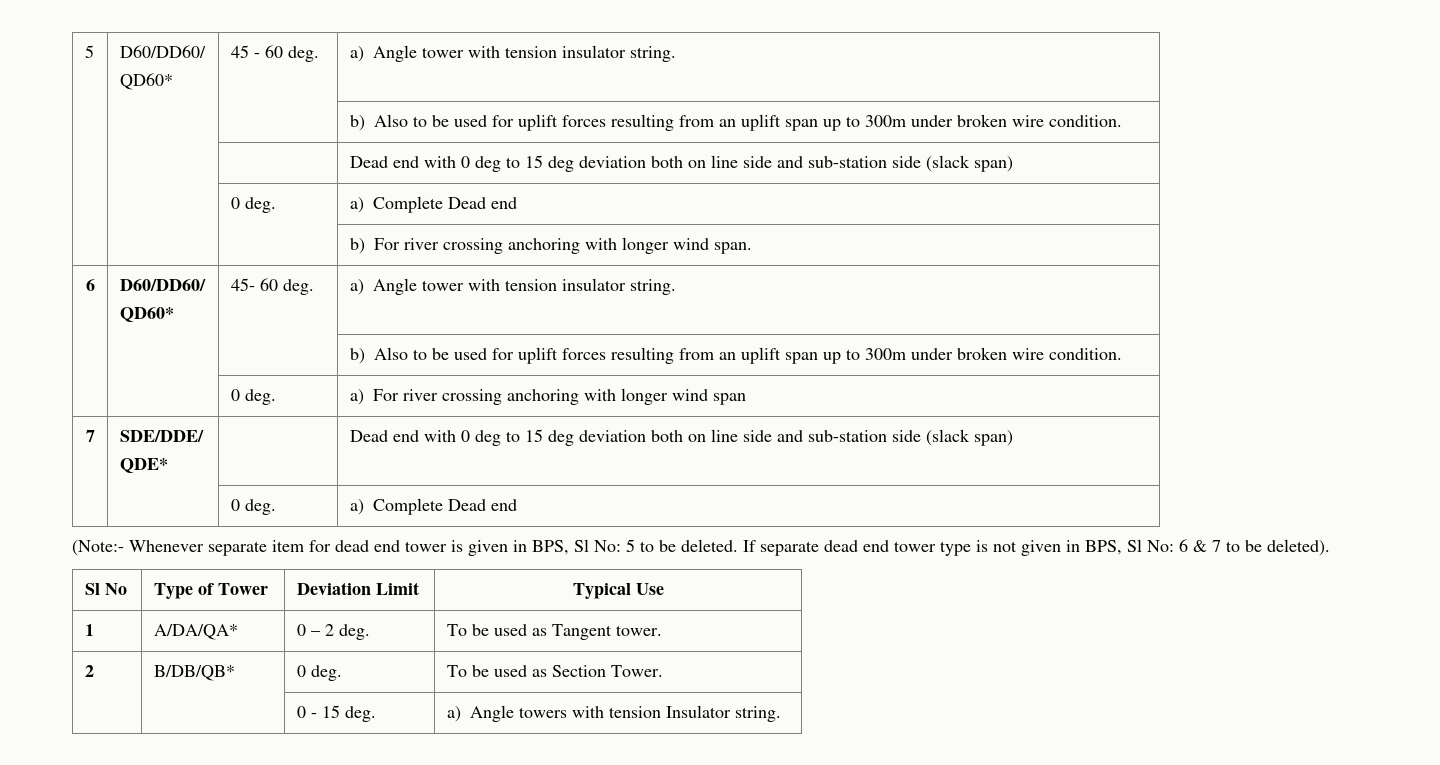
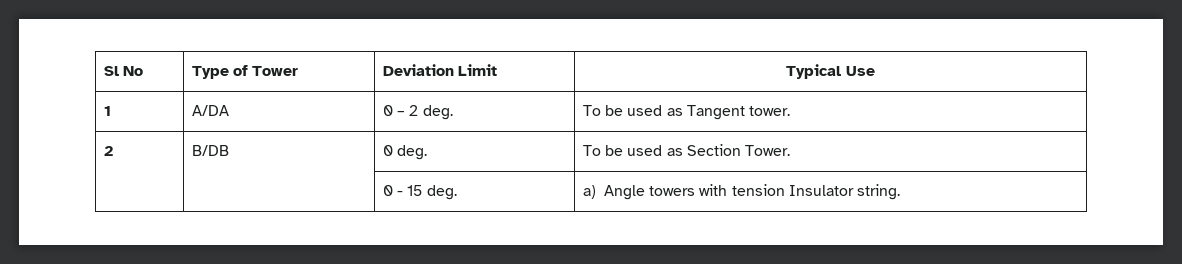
- 5 | D60/DD60/
- QD60* | 45 - 60 deg. | a) Angle tower with tension insulator string.
- | | | b) Also to be used for uplift forces resulting from an uplift span up to 300m under broken wire condition.
- | | | Dead end with 0 deg to 15 deg deviation both on line side and sub-station side (slack span)
- | | 0 deg. | a) Complete Dead end
- | | | b) For river crossing anchoring with longer wind span.
- 6 | D60/DD60/
- QD60* | 45- 60 deg. | a) Angle tower with tension insulator string.
- | | | b) Also to be used for uplift forces resulting from an uplift span up to 300m under broken wire condition.
- | | 0 deg. | a) For river crossing anchoring with longer wind span
- 7 | SDE/DDE/
- QDE* | | Dead end with 0 deg to 15 deg deviation both on line side and sub-station side (slack span)
- | | 0 deg. | a) Complete Dead end
- (Note:- Whenever separate item for dead end tower is given in BPS, Sl No: 5 to be deleted. If separate dead end tower type is not given in BPS, Sl No: 6 & 7 to be deleted).
- 1 | A/DA/QA* | 0 – 2 deg. | To be used as Tangent tower.
+ 1 | A/DA | 0 – 2 deg. | To be used as Tangent tower.
- 2 | B/DB/QB* | 0 deg. | To be used as Section Tower.
+ 2 | B/DB | 0 deg. | To be used as Section Tower.

